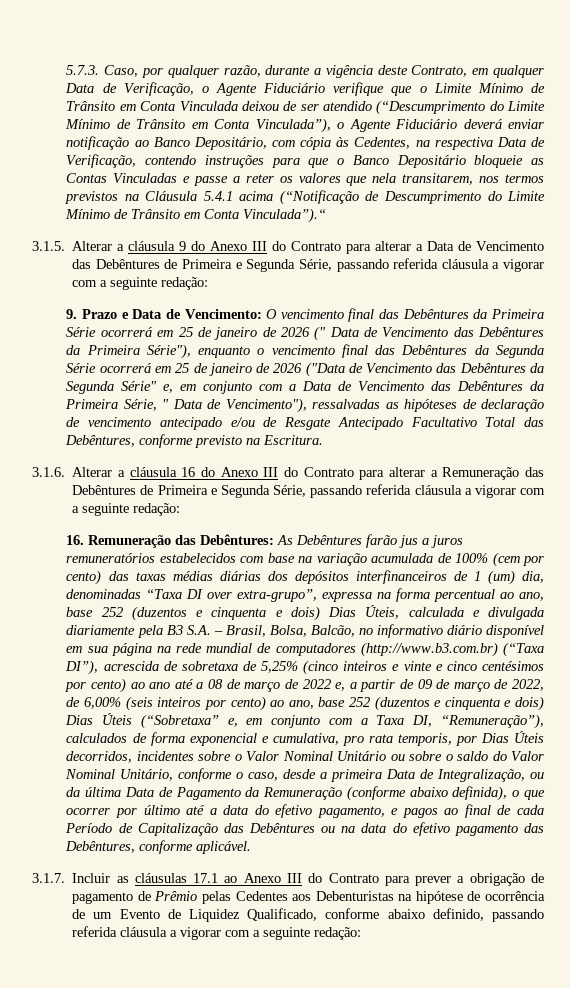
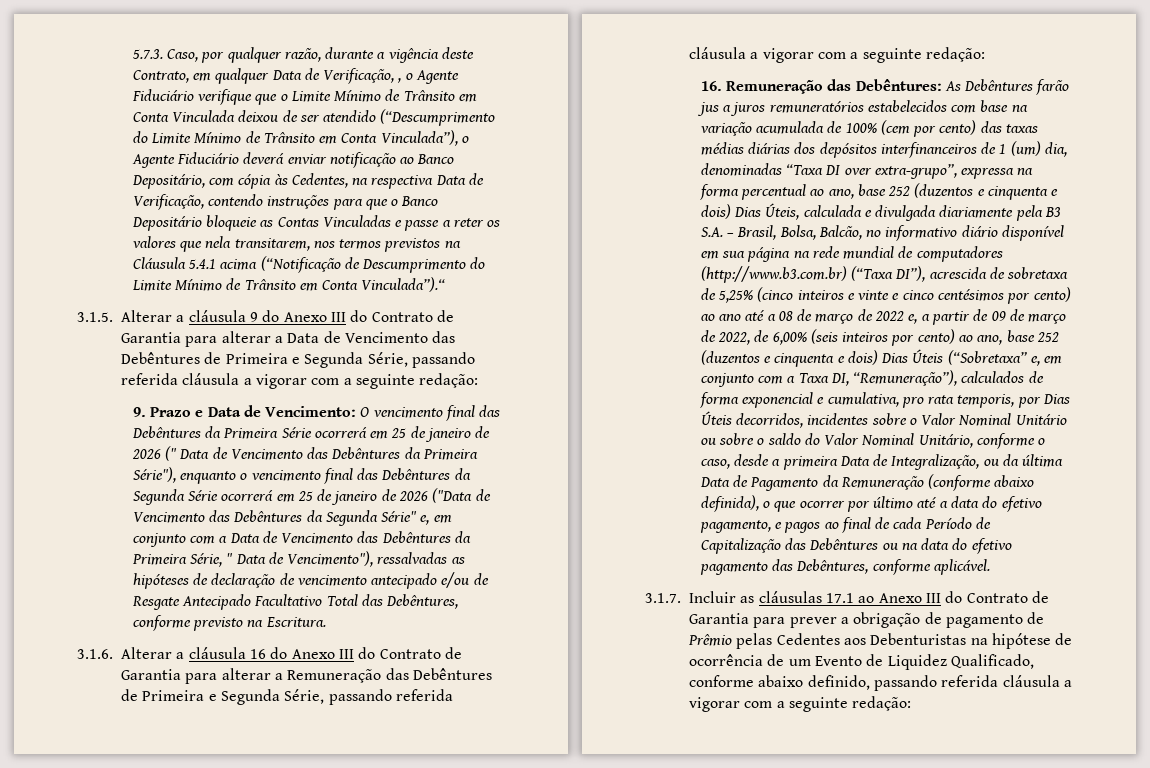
- 5.7.3. Caso, por qualquer razão, durante a vigência deste Contrato, em qualquer Data de Verificação, o Agente Fiduciário verifique que o Limite Mínimo de Trânsito em Conta Vinculada deixou de ser atendido (“Descumprimento do Limite Mínimo de Trânsito em Conta Vinculada”), o Agente Fiduciário deverá enviar notificação ao Banco Depositário, com cópia às Cedentes, na respectiva Data de Verificação, contendo instruções para que o Banco Depositário bloqueie as Contas Vinculadas e passe a reter os valores que nela transitarem, nos termos previstos na Cláusula 5.4.1 acima (“Notificação de Descumprimento do Limite Mínimo de Trânsito em Conta Vinculada”).“
+ 5.7.3. Caso, por qualquer razão, durante a vigência deste Contrato, em qualquer Data de Verificação, , o Agente Fiduciário verifique que o Limite Mínimo de Trânsito em Conta Vinculada deixou de ser atendido (“Descumprimento do Limite Mínimo de Trânsito em Conta Vinculada”), o Agente Fiduciário deverá enviar notificação ao Banco Depositário, com cópia às Cedentes, na respectiva Data de Verificação, contendo instruções para que o Banco Depositário bloqueie as Contas Vinculadas e passe a reter os valores que nela transitarem, nos termos previstos na Cláusula 5.4.1 acima (“Notificação de Descumprimento do Limite Mínimo de Trânsito em Conta Vinculada”).“
- 3.1.5. Alterar a cláusula 9 do Anexo III do Contrato para alterar a Data de Vencimento das Debêntures de Primeira e Segunda Série, passando referida cláusula a vigorar com a seguinte redação:
+ 3.1.5. Alterar a cláusula 9 do Anexo III do Contrato de Garantia para alterar a Data de Vencimento das Debêntures de Primeira e Segunda Série, passando referida cláusula a vigorar com a seguinte redação:
- 3.1.6. Alterar a cláusula 16 do Anexo III do Contrato para alterar a Remuneração das Debêntures de Primeira e Segunda Série, passando referida cláusula a vigorar com a seguinte redação:
+ 3.1.6. Alterar a cláusula 16 do Anexo III do Contrato de Garantia para alterar a Remuneração das Debêntures de Primeira e Segunda Série, passando referida cláusula a vigorar com a seguinte redação:
- 3.1.7. Incluir as cláusulas 17.1 ao Anexo III do Contrato para prever a obrigação de pagamento de Prêmio pelas Cedentes aos Debenturistas na hipótese de ocorrência de um Evento de Liquidez Qualificado, conforme abaixo definido, passando referida cláusula a vigorar com a seguinte redação:
+ 3.1.7. Incluir as cláusulas 17.1 ao Anexo III do Contrato de Garantia para prever a obrigação de pagamento de Prêmio pelas Cedentes aos Debenturistas na hipótese de ocorrência de um Evento de Liquidez Qualificado, conforme abaixo definido, passando referida cláusula a vigorar com a seguinte redação:

